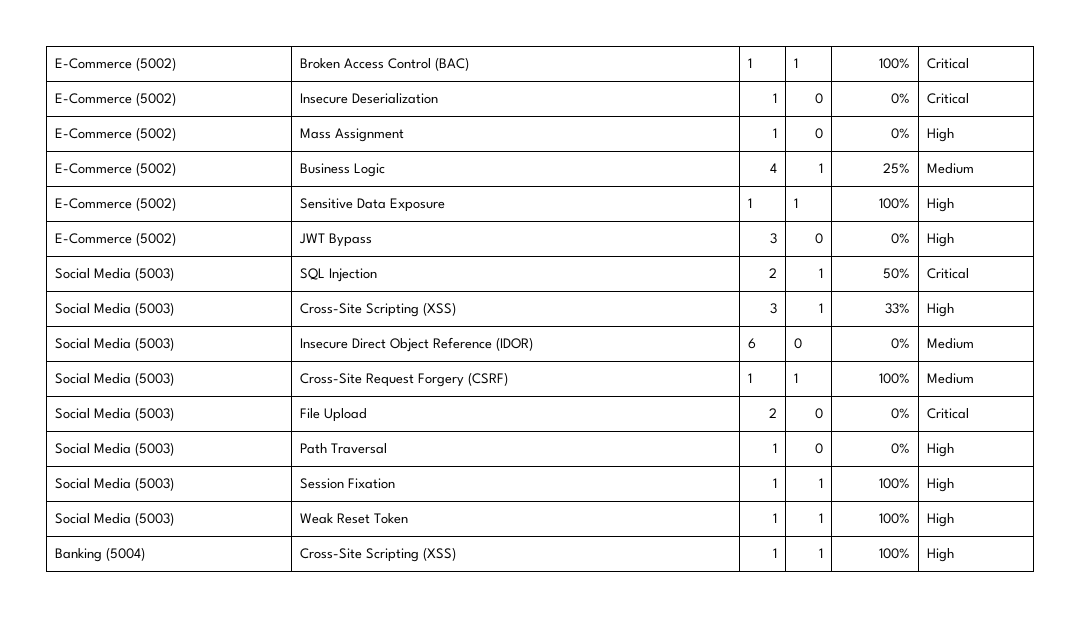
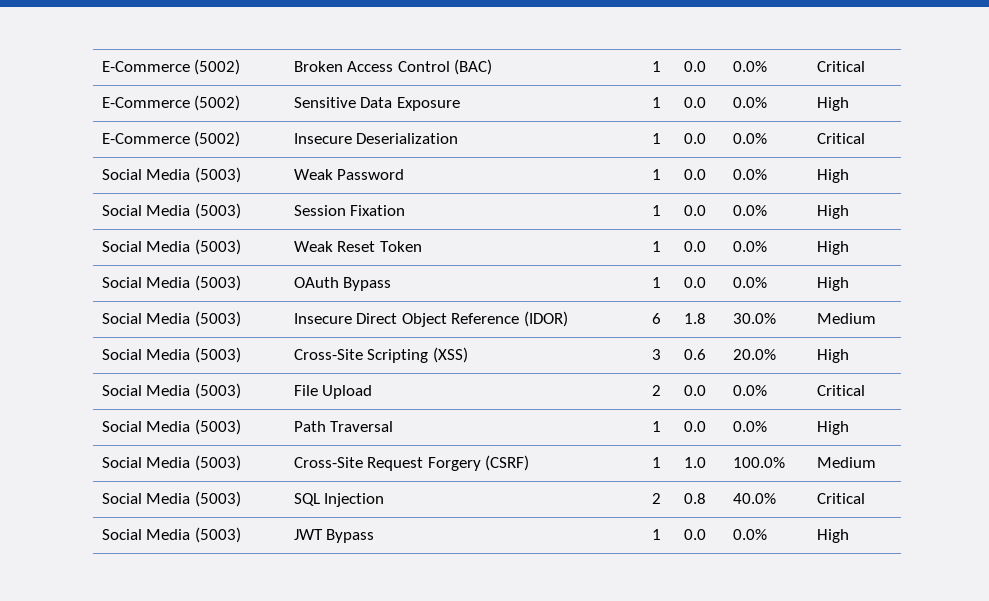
- E-Commerce (5002) | Broken Access Control (BAC) | 1 | 1 | 100% | Critical
- E-Commerce (5002) | Insecure Deserialization | 1 | 0 | 0% | Critical
- E-Commerce (5002) | Mass Assignment | 1 | 0 | 0% | High
- E-Commerce (5002) | Business Logic | 4 | 1 | 25% | Medium
+ E-Commerce (5002) | Broken Access Control (BAC) | 1 | 0.0 | 0.0% | Critical
- E-Commerce (5002) | Sensitive Data Exposure | 1 | 1 | 100% | High
- E-Commerce (5002) | JWT Bypass | 3 | 0 | 0% | High
- Social Media (5003) | SQL Injection | 2 | 1 | 50% | Critical
- Social Media (5003) | Cross-Site Scripting (XSS) | 3 | 1 | 33% | High
+ E-Commerce (5002) | Sensitive Data Exposure | 1 | 0.0 | 0.0% | High
+ E-Commerce (5002) | Insecure Deserialization | 1 | 0.0 | 0.0% | Critical
+ Social Media (5003) | Weak Password | 1 | 0.0 | 0.0% | High
+ Social Media (5003) | Session Fixation | 1 | 0.0 | 0.0% | High
+ Social Media (5003) | Weak Reset Token | 1 | 0.0 | 0.0% | High
+ Social Media (5003) | OAuth Bypass | 1 | 0.0 | 0.0% | High
- Social Media (5003) | Insecure Direct Object Reference (IDOR) | 6 | 0 | 0% | Medium
+ Social Media (5003) | Insecure Direct Object Reference (IDOR) | 6 | 1.8 | 30.0% | Medium
+ Social Media (5003) | Cross-Site Scripting (XSS) | 3 | 0.6 | 20.0% | High
+ Social Media (5003) | File Upload | 2 | 0.0 | 0.0% | Critical
+ Social Media (5003) | Path Traversal | 1 | 0.0 | 0.0% | High
- Social Media (5003) | Cross-Site Request Forgery (CSRF) | 1 | 1 | 100% | Medium
- Social Media (5003) | File Upload | 2 | 0 | 0% | Critical
- Social Media (5003) | Path Traversal | 1 | 0 | 0% | High
- Social Media (5003) | Session Fixation | 1 | 1 | 100% | High
- Social Media (5003) | Weak Reset Token | 1 | 1 | 100% | High
- Banking (5004) | Cross-Site Scripting (XSS) | 1 | 1 | 100% | High
+ Social Media (5003) | Cross-Site Request Forgery (CSRF) | 1 | 1.0 | 100.0% | Medium
+ Social Media (5003) | SQL Injection | 2 | 0.8 | 40.0% | Critical
+ Social Media (5003) | JWT Bypass | 1 | 0.0 | 0.0% | High

